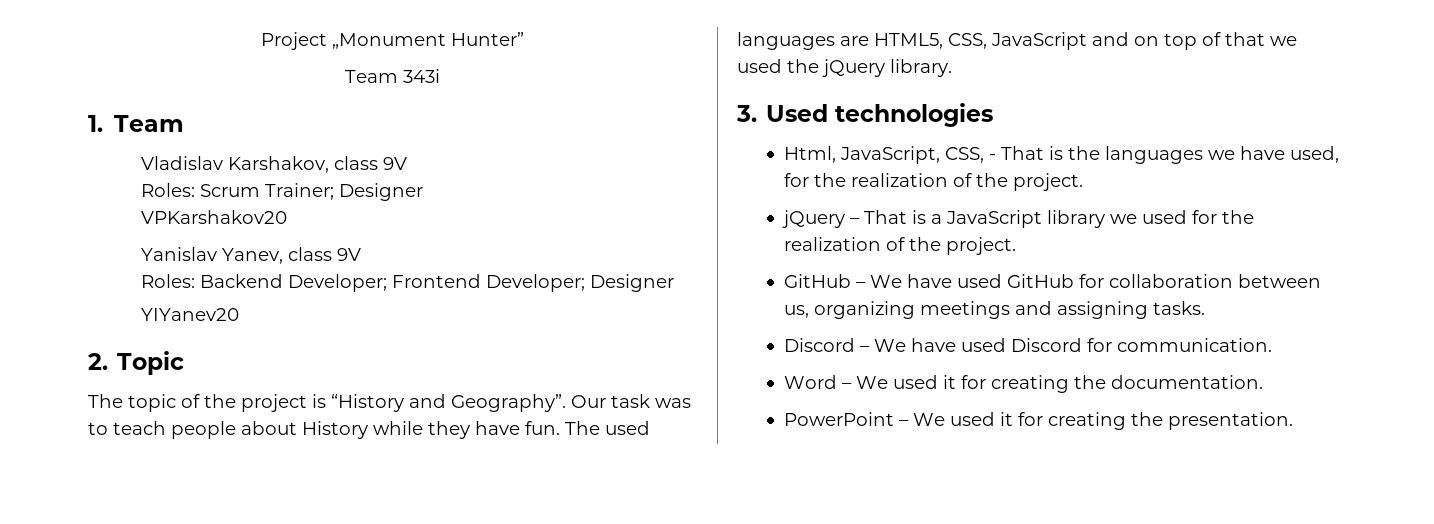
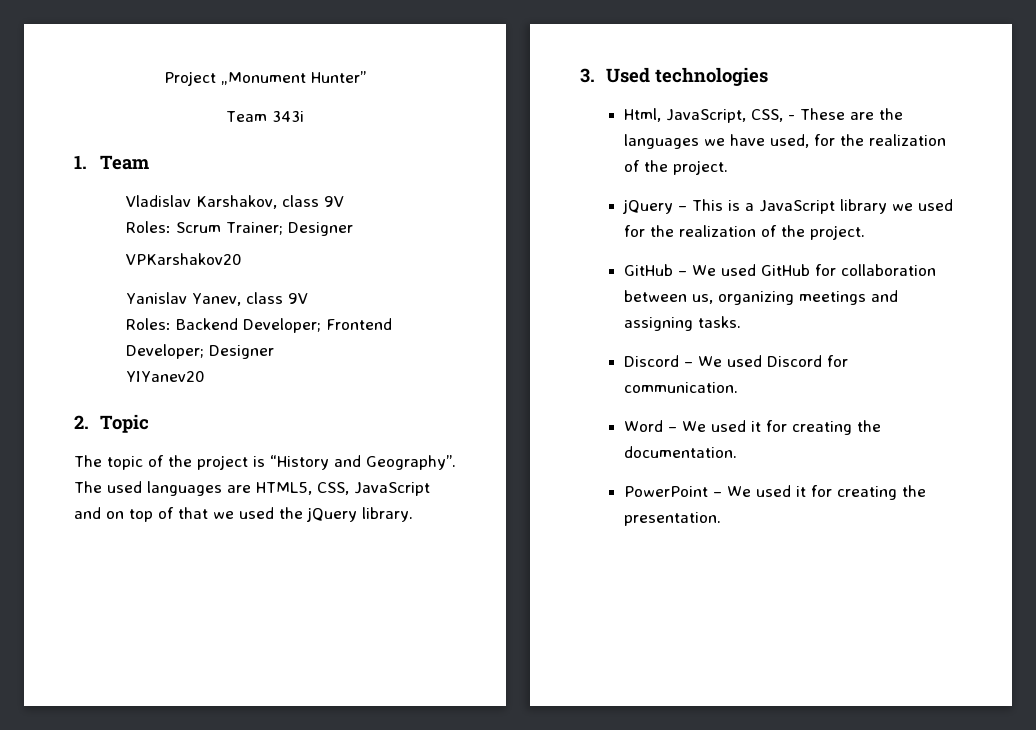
- Our task was to teach people about History while they have fun.
- Html, JavaScript, CSS, - That is the languages we have used, for the realization of the project.
+ Html, JavaScript, CSS, - These are the languages we have used, for the realization of the project.
- jQuery – That is a JavaScript library we used for the realization of the project.
+ jQuery – This is a JavaScript library we used for the realization of the project.
- GitHub – We have used GitHub for collaboration between us, organizing meetings and assigning tasks.
+ GitHub – We used GitHub for collaboration between us, organizing meetings and assigning tasks.
- Discord – We have used Discord for communication.
+ Discord – We used Discord for communication.

